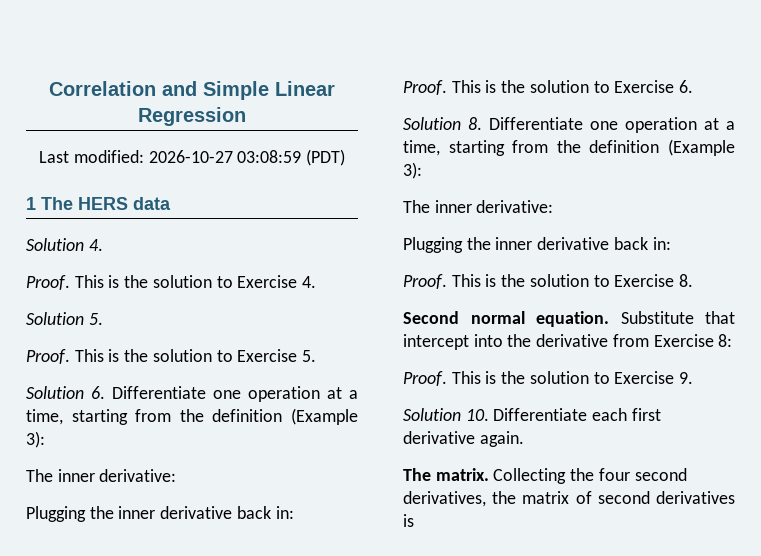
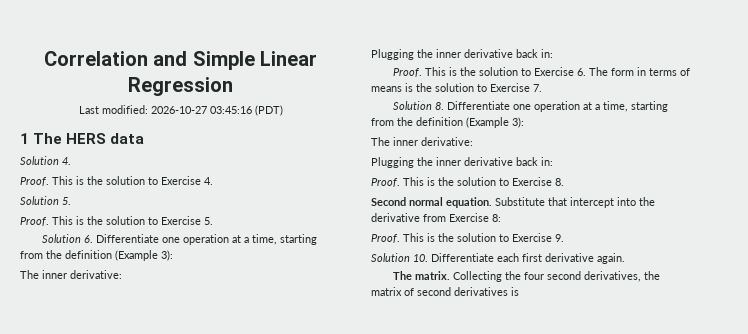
- Last modified: 2026-10-27 03:08:59 (PDT)
+ Last modified: 2026-10-27 03:45:16 (PDT)
- This is the solution to Exercise 6.
+ This is the solution to Exercise 6. The form in terms of means is the solution to Exercise 7.

